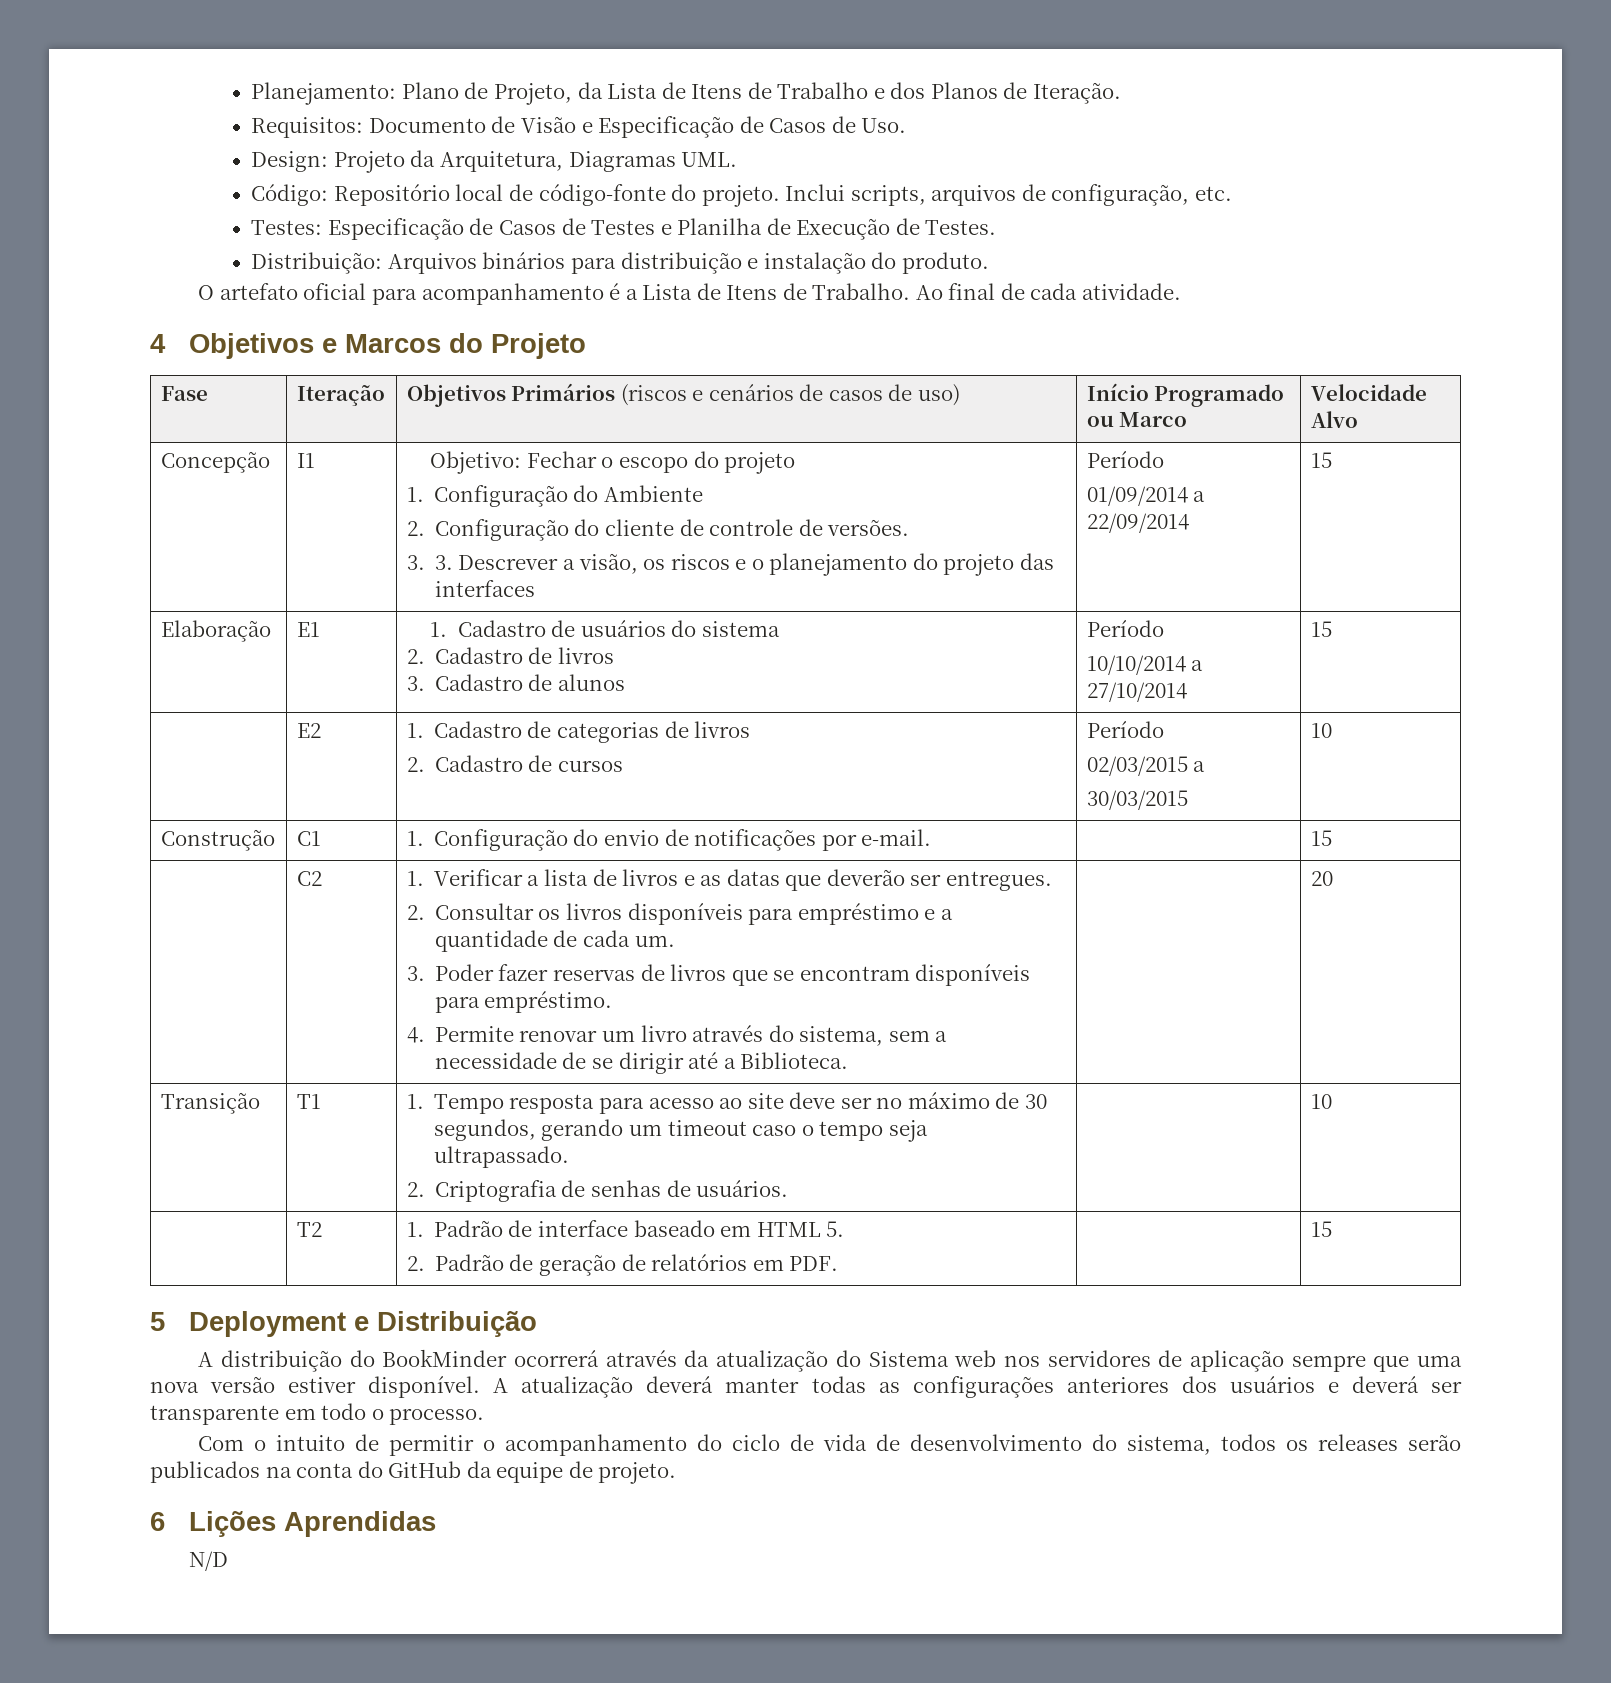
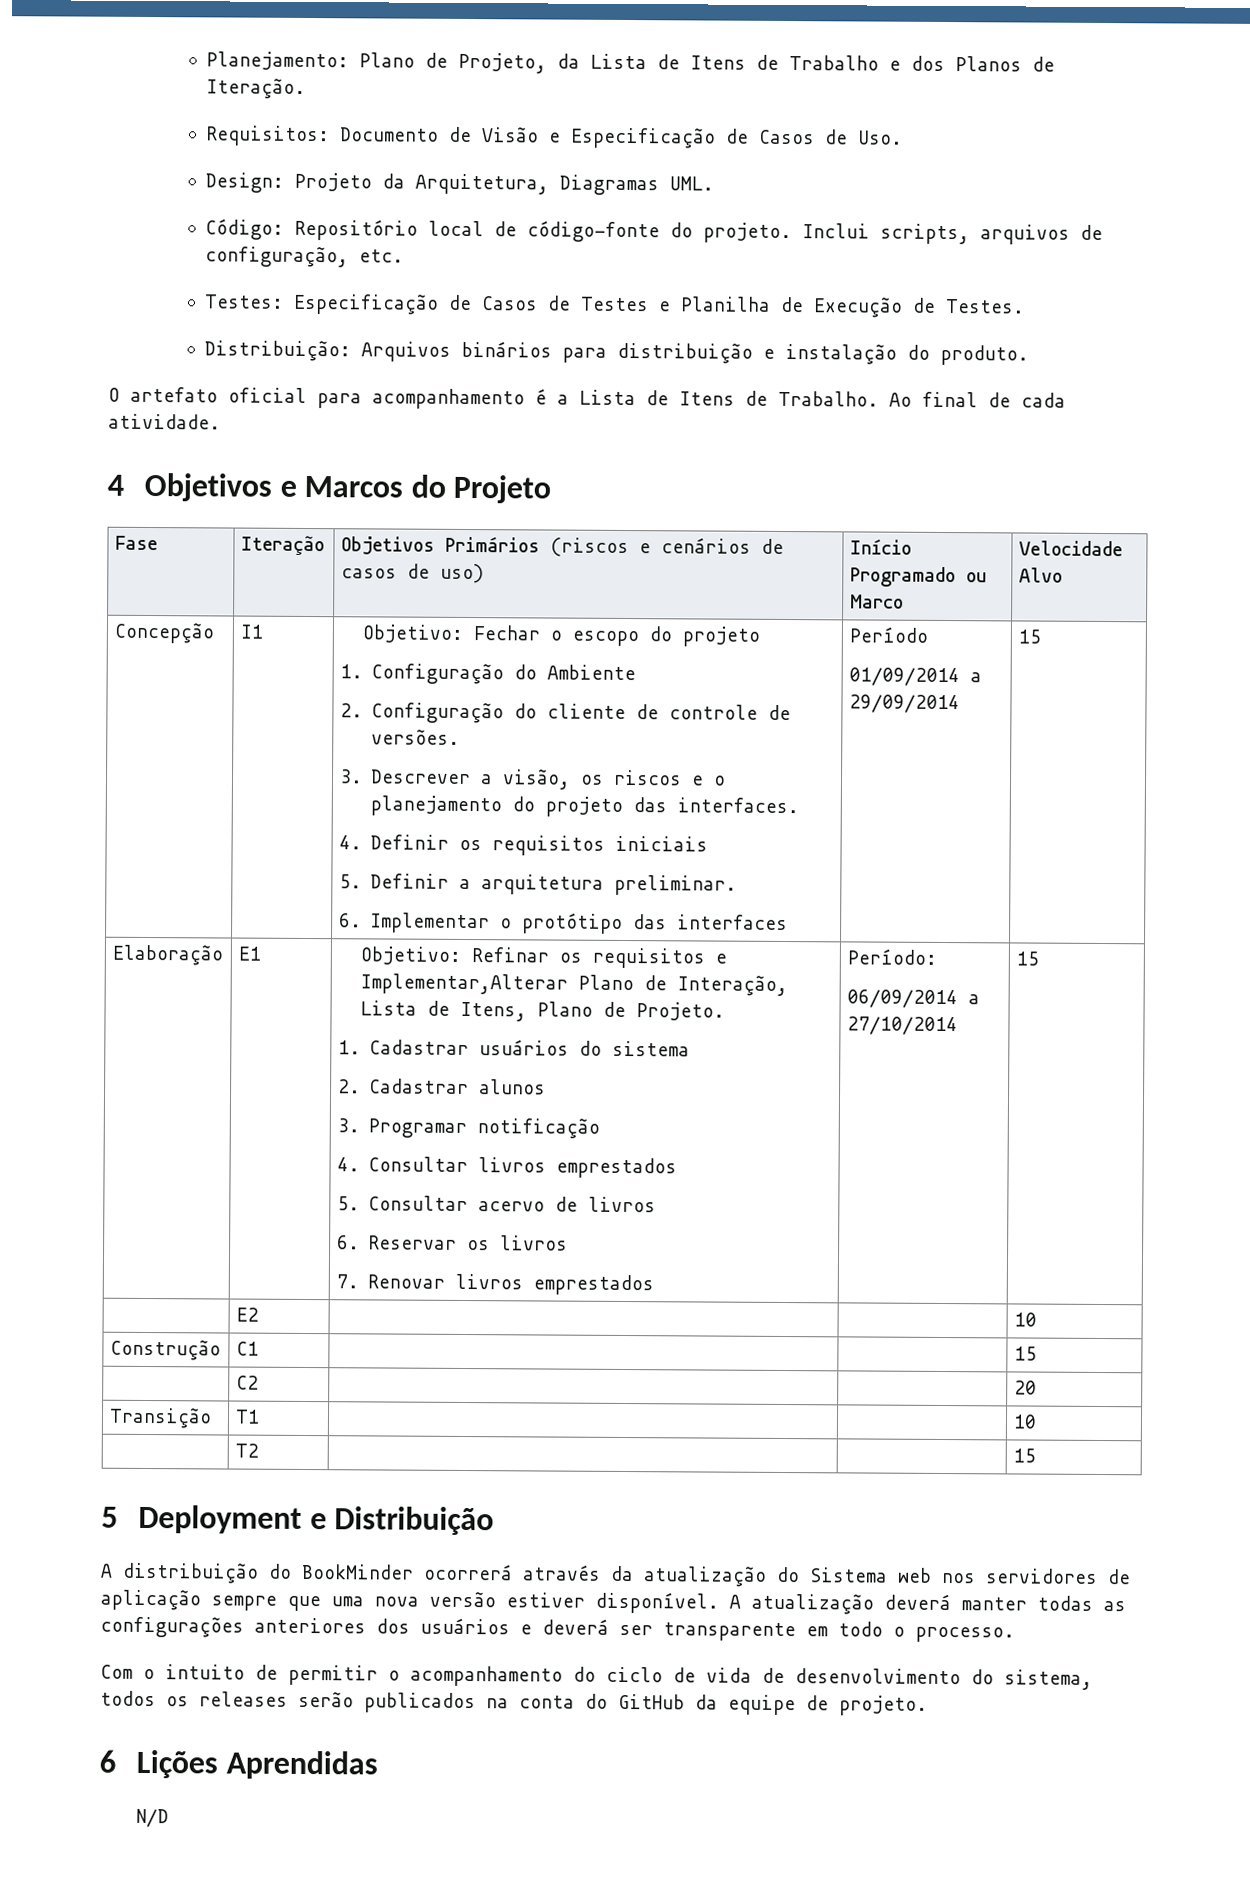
- 3. 3. Descrever a visão, os riscos e o planejamento do projeto das interfaces
+ 3. Descrever a visão, os riscos e o planejamento do projeto das interfaces.
+ 4. Definir os requisitos iniciais
+ 5. Definir a arquitetura preliminar.
+ 6. Implementar o protótipo das interfaces
- 01/09/2014 a 22/09/2014
+ 01/09/2014 a 29/09/2014
- 1. Cadastro de usuários do sistema
- 2. Cadastro de livros
- 3. Cadastro de alunos | Período
- 10/10/2014 a 27/10/2014 | 15
- | E2 | 1. Cadastro de categorias de livros
- 2. Cadastro de cursos | Período
- 02/03/2015 a
- 30/03/2015 | 10
- Construção | C1 | 1. Configuração do envio de notificações por e-mail. | | 15
- | C2 | 1. Verificar a lista de livros e as datas que deverão ser entregues.
- 2. Consultar os livros disponíveis para empréstimo e a quantidade de cada um.
- 3. Poder fazer reservas de livros que se encontram disponíveis para empréstimo.
- 4. Permite renovar um livro através do sistema, sem a necessidade de se dirigir até a Biblioteca. | | 20
- Transição | T1 | 1. Tempo resposta para acesso ao site deve ser no máximo de 30 segundos, gerando um timeout caso o tempo seja ultrapassado.
- 2. Criptografia de senhas de usuários. | | 10
- | T2 | 1. Padrão de interface baseado em HTML 5.
- 2. Padrão de geração de relatórios em PDF. | | 15
+ Objetivo: Refinar os requisitos e Implementar,Alterar Plano de Interação, Lista de Itens, Plano de Projeto.
+ 1. Cadastrar usuários do sistema
+ 2. Cadastrar alunos
+ 3. Programar notificação
+ 4. Consultar livros emprestados
+ 5. Consultar acervo de livros
+ 6. Reservar os livros
+ 7. Renovar livros emprestados | Período:
+ 06/09/2014 a 27/10/2014 | 15
+ | E2 | | | 10
+ Construção | C1 | | | 15
+ | C2 | | | 20
+ Transição | T1 | | | 10
+ | T2 | | | 15

